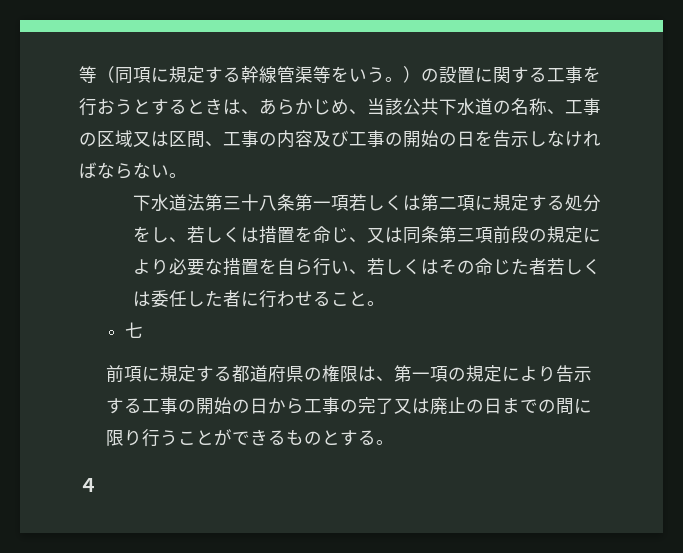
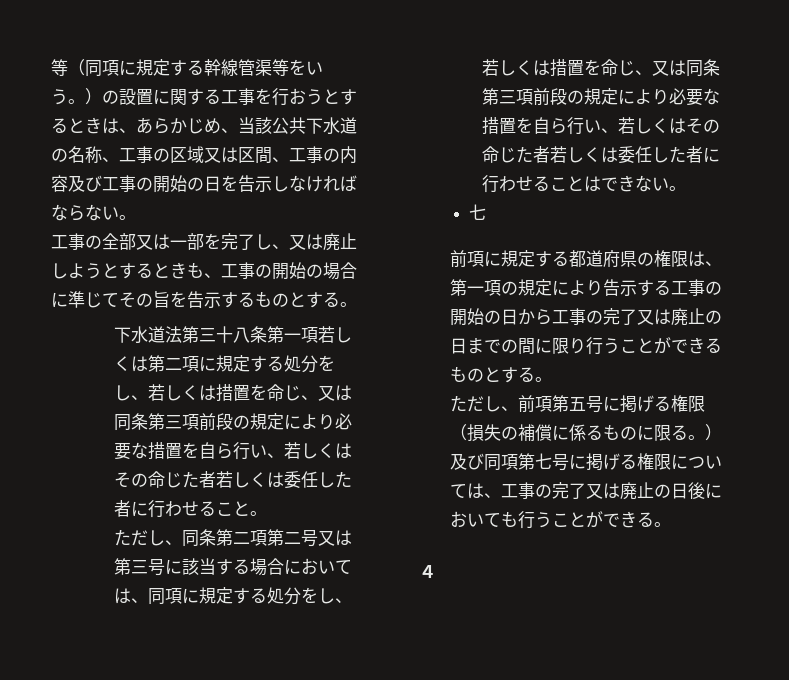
+ 工事の全部又は一部を完了し、又は廃止しようとするときも、工事の開始の場合に準じてその旨を告示するものとする。
+ ただし、同条第二項第二号又は第三号に該当する場合においては、同項に規定する処分をし、若しくは措置を命じ、又は同条第三項前段の規定により必要な措置を自ら行い、若しくはその命じた者若しくは委任した者に行わせることはできない。
+ ただし、前項第五号に掲げる権限（損失の補償に係るものに限る。）及び同項第七号に掲げる権限については、工事の完了又は廃止の日後においても行うことができる。

